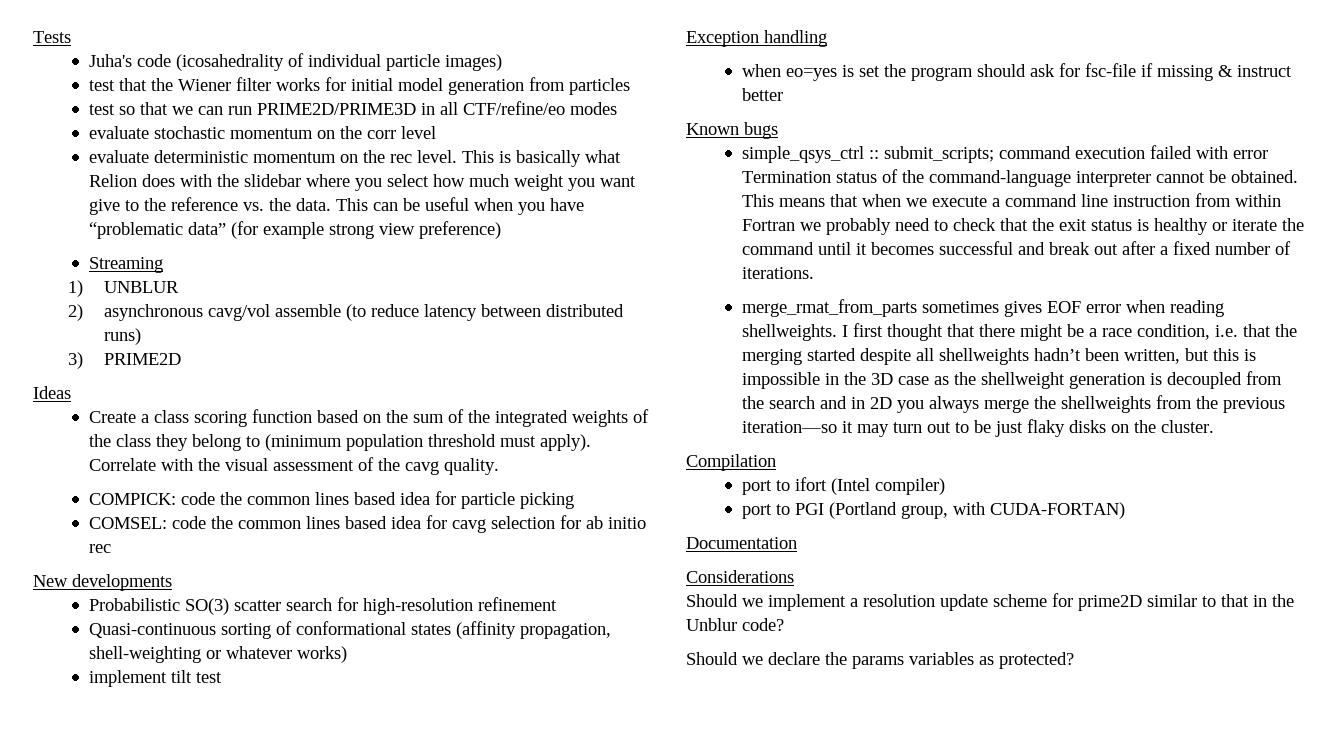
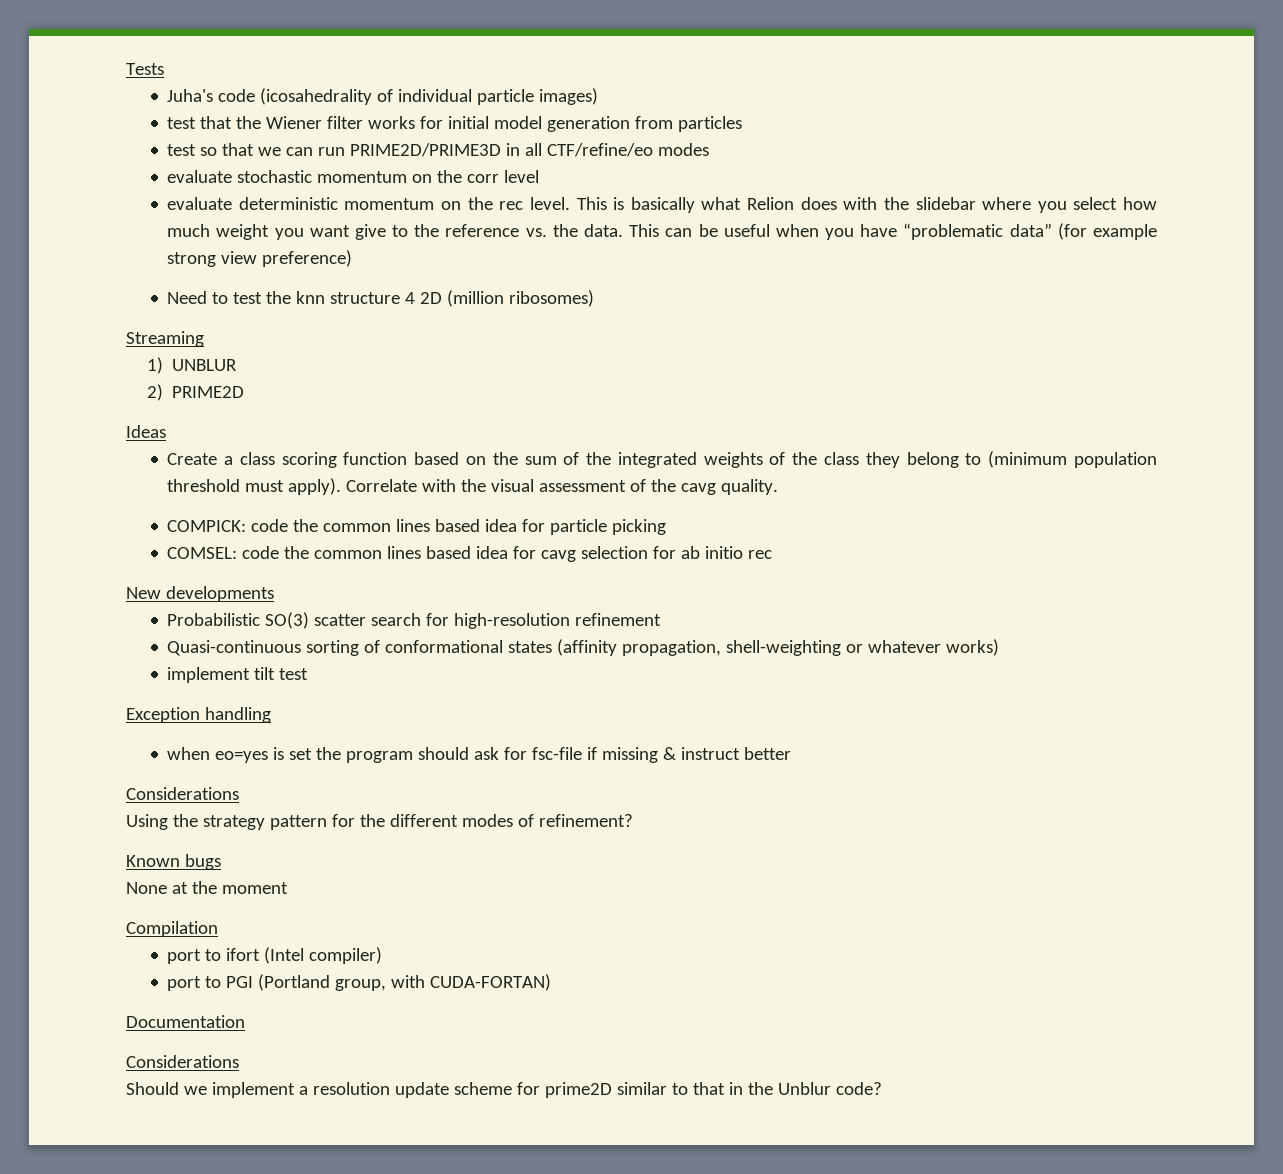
+ Need to test the knn structure 4 2D (million ribosomes)
  Streaming
  1) UNBLUR
- 2) asynchronous cavg/vol assemble (to reduce latency between distributed runs)
- 3) PRIME2D
+ 2) PRIME2D
  when eo=yes is set the program should ask for fsc-file if missing & instruct better
+ Considerations
+ Using the strategy pattern for the different modes of refinement?
  Known bugs
- simple_qsys_ctrl :: submit_scripts; command execution failed with error Termination status of the command-language interpreter cannot be obtained. This means that when we execute a command line instruction from within Fortran we probably need to check that the exit status is healthy or iterate the command until it becomes successful and break out after a fixed number of iterations.
- merge_rmat_from_parts sometimes gives EOF error when reading shellweights. I first thought that there might be a race condition, i.e. that the merging started despite all shellweights hadn’t been written, but this is impossible in the 3D case as the shellweight generation is decoupled from the search and in 2D you always merge the shellweights from the previous iteration—so it may turn out to be just flaky disks on the cluster.
+ None at the moment
- Should we declare the params variables as protected?

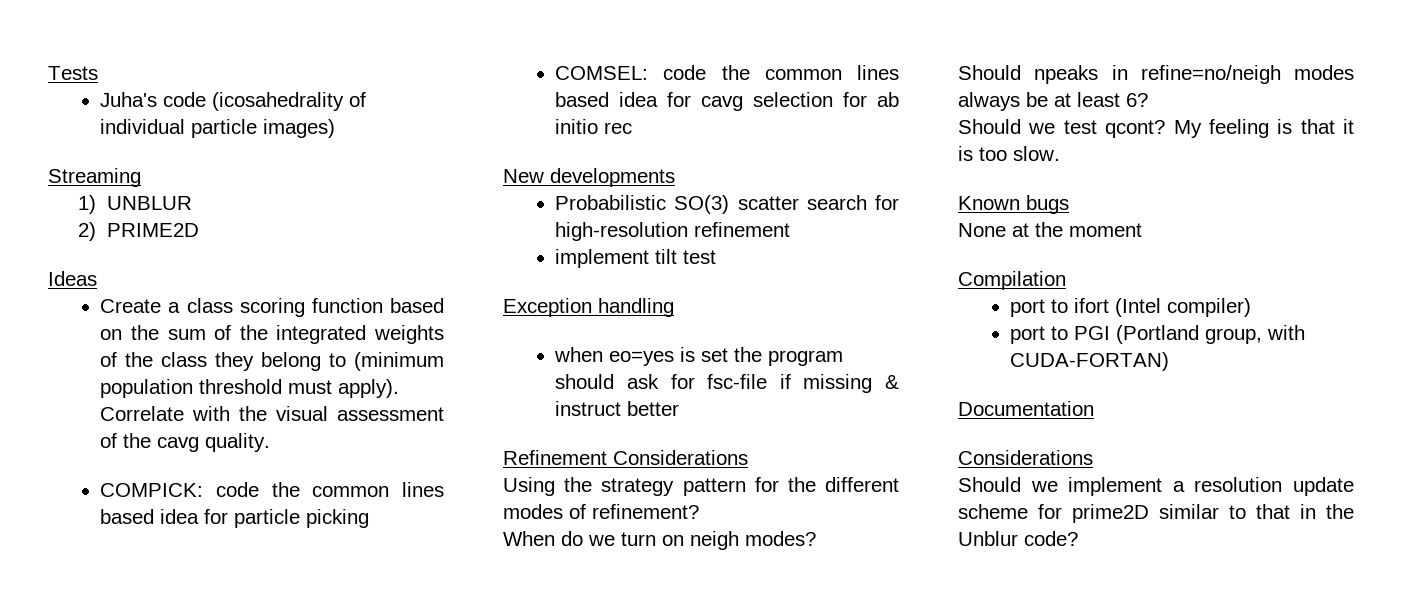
- test that the Wiener filter works for initial model generation from particles
- test so that we can run PRIME2D/PRIME3D in all CTF/refine/eo modes
- evaluate stochastic momentum on the corr level
- evaluate deterministic momentum on the rec level. This is basically what Relion does with the slidebar where you select how much weight you want give to the reference vs. the data. This can be useful when you have “problematic data” (for example strong view preference)
- Need to test the knn structure 4 2D (million ribosomes)
- Quasi-continuous sorting of conformational states (affinity propagation, shell-weighting or whatever works)
  when eo=yes is set the program should ask for fsc-file if missing & instruct better
- Considerations
+ Refinement Considerations
+ When do we turn on neigh modes?
+ Should npeaks in refine=no/neigh modes always be at least 6?
+ Should we test qcont? My feeling is that it is too slow.

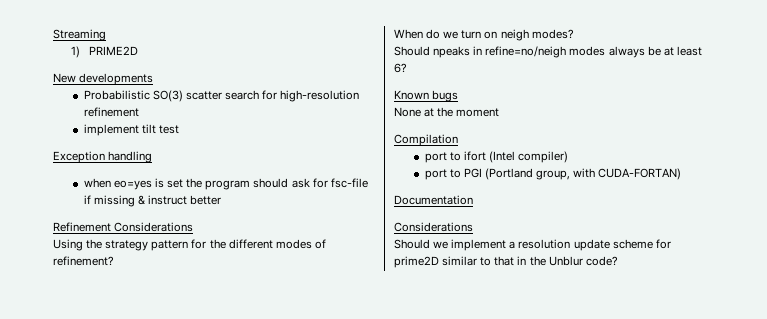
- Tests
- Juha's code (icosahedrality of individual particle images)
- 1) UNBLUR
- 2) PRIME2D
+ 1) PRIME2D
- Ideas
- Create a class scoring function based on the sum of the integrated weights of the class they belong to (minimum population threshold must apply). Correlate with the visual assessment of the cavg quality.
- COMPICK: code the common lines based idea for particle picking
- COMSEL: code the common lines based idea for cavg selection for ab initio rec
- Should we test qcont? My feeling is that it is too slow.

